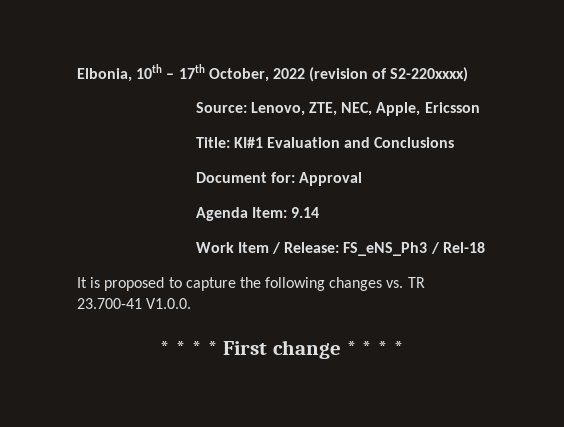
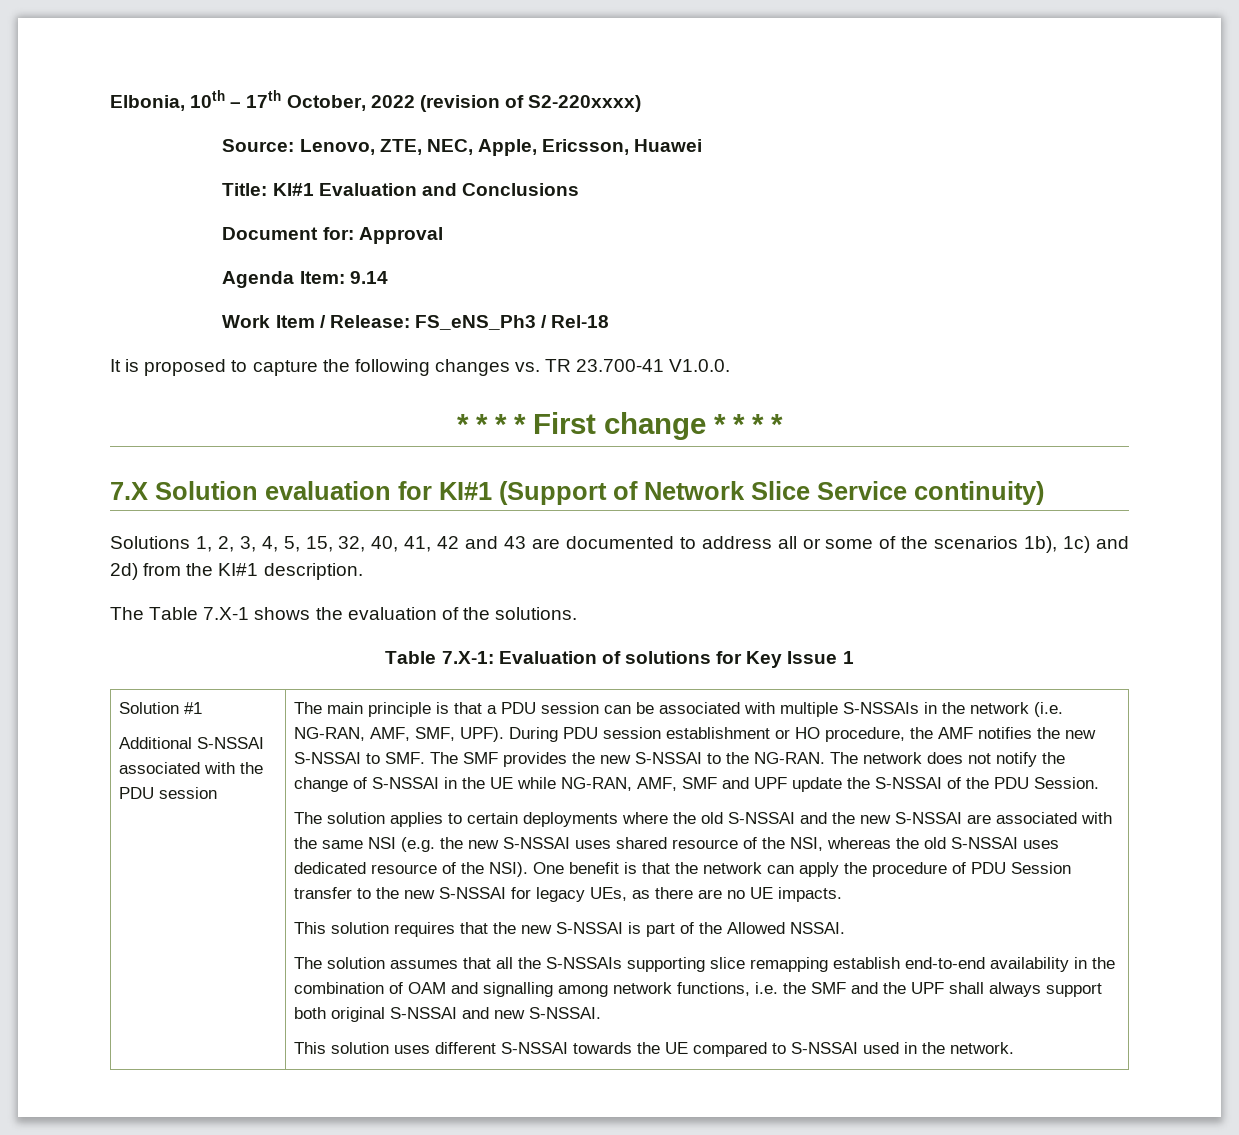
- Source: Lenovo, ZTE, NEC, Apple, Ericsson
+ Source: Lenovo, ZTE, NEC, Apple, Ericsson, Huawei
+ 7.X Solution evaluation for KI#1 (Support of Network Slice Service continuity)
+ Solutions 1, 2, 3, 4, 5, 15, 32, 40, 41, 42 and 43 are documented to address all or some of the scenarios 1b), 1c) and 2d) from the KI#1 description.
+ The Table 7.X-1 shows the evaluation of the solutions.
+ Table 7.X-1: Evaluation of solutions for Key Issue 1
+ Solution #1
+ Additional S-NSSAI associated with the PDU session | The main principle is that a PDU session can be associated with multiple S-NSSAIs in the network (i.e. NG-RAN, AMF, SMF, UPF). During PDU session establishment or HO procedure, the AMF notifies the new S-NSSAI to SMF. The SMF provides the new S-NSSAI to the NG-RAN. The network does not notify the change of S-NSSAI in the UE while NG-RAN, AMF, SMF and UPF update the S-NSSAI of the PDU Session.
+ The solution applies to certain deployments where the old S-NSSAI and the new S-NSSAI are associated with the same NSI (e.g. the new S-NSSAI uses shared resource of the NSI, whereas the old S-NSSAI uses dedicated resource of the NSI). One benefit is that the network can apply the procedure of PDU Session transfer to the new S-NSSAI for legacy UEs, as there are no UE impacts.
+ This solution requires that the new S-NSSAI is part of the Allowed NSSAI.
+ The solution assumes that all the S-NSSAIs supporting slice remapping establish end-to-end availability in the combination of OAM and signalling among network functions, i.e. the SMF and the UPF shall always support both original S-NSSAI and new S-NSSAI.
+ This solution uses different S-NSSAI towards the UE compared to S-NSSAI used in the network.

